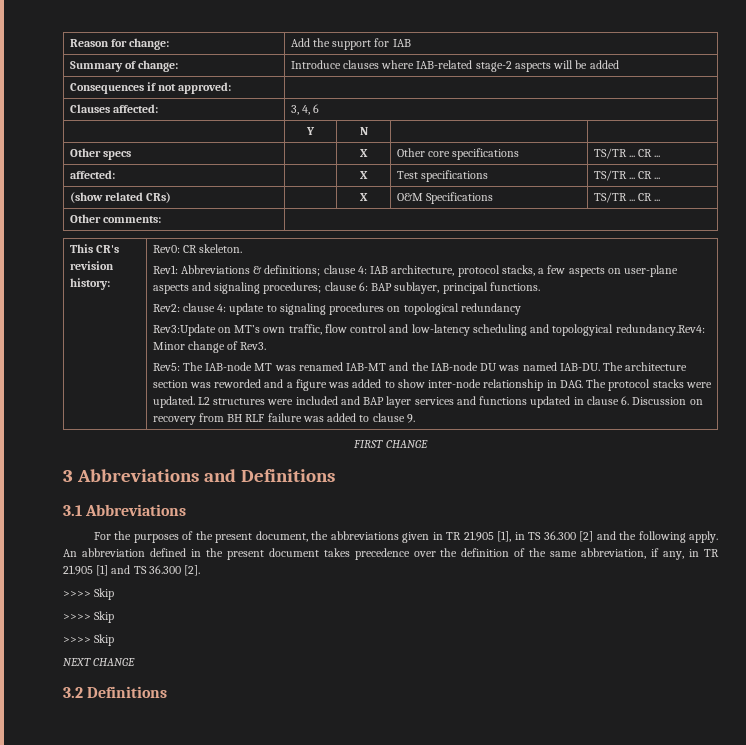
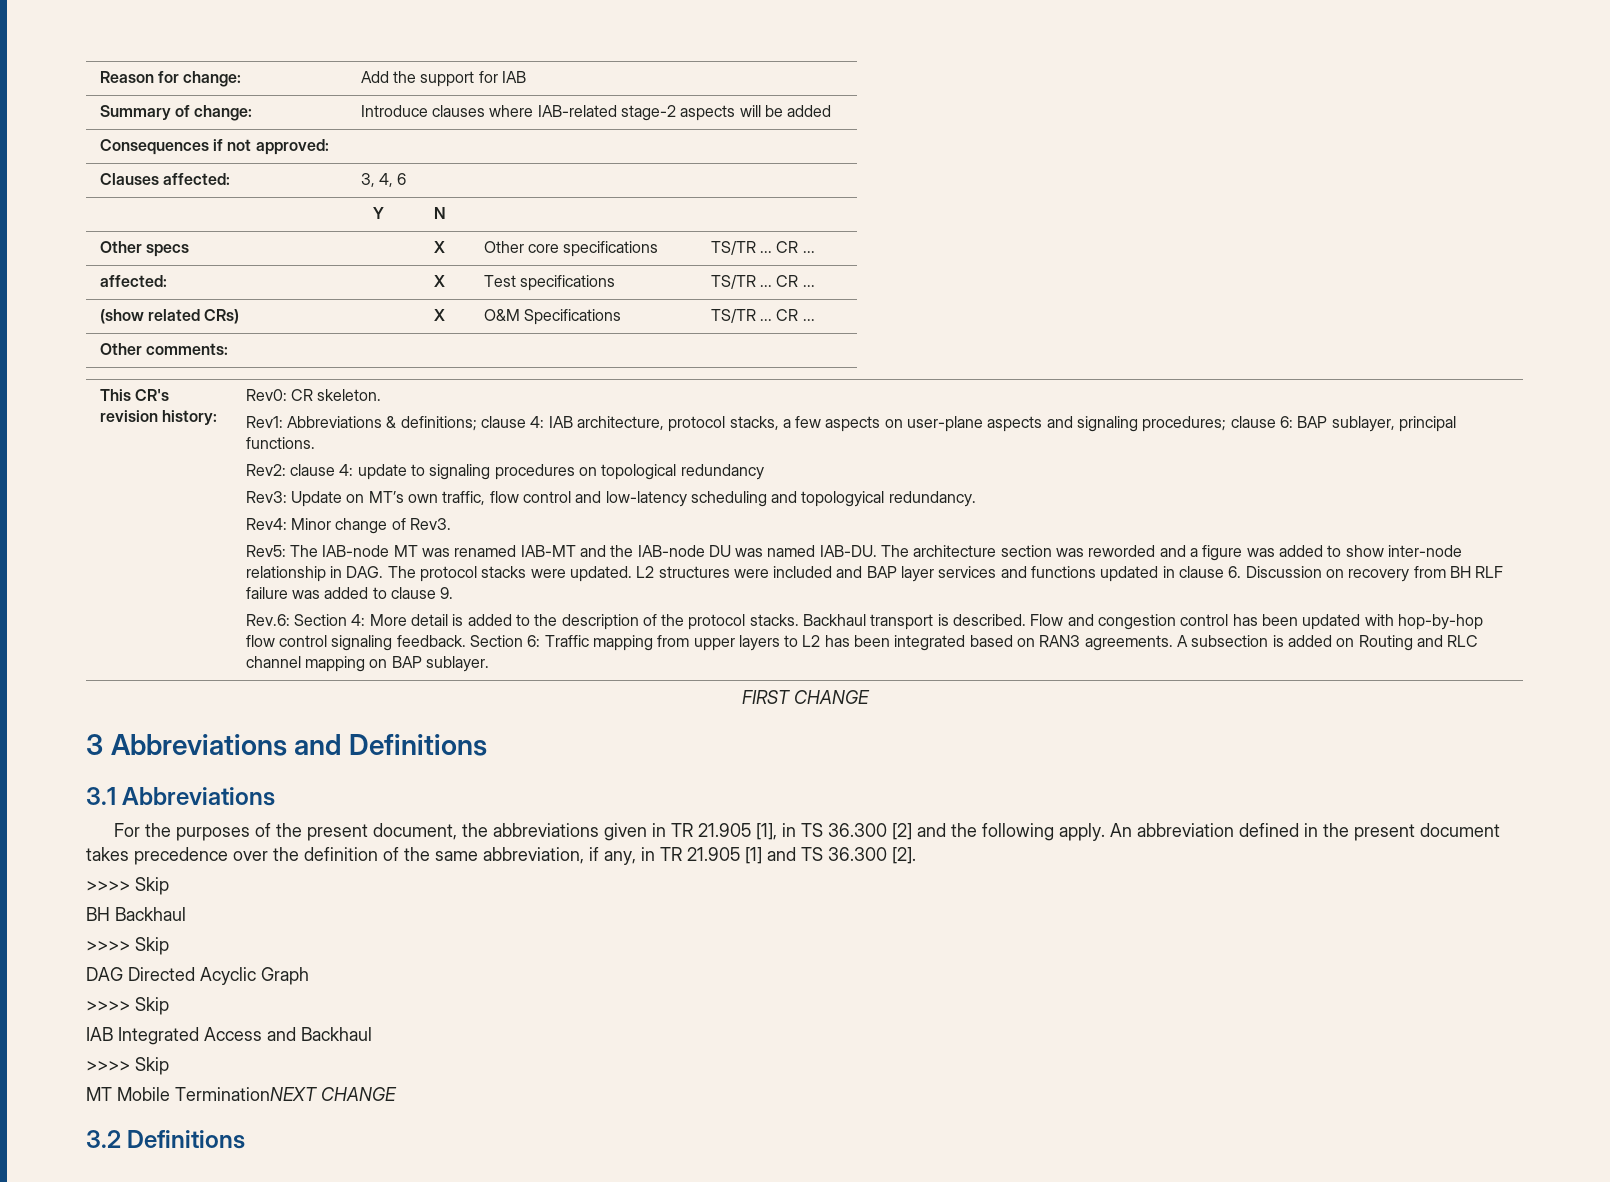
- Rev3:Update on MT’s own traffic, flow control and low-latency scheduling and topologyical redundancy.Rev4: Minor change of Rev3.
+ Rev3: Update on MT’s own traffic, flow control and low-latency scheduling and topologyical redundancy.
+ Rev4: Minor change of Rev3.
+ Rev.6: Section 4: More detail is added to the description of the protocol stacks. Backhaul transport is described. Flow and congestion control has been updated with hop-by-hop flow control signaling feedback. Section 6: Traffic mapping from upper layers to L2 has been integrated based on RAN3 agreements. A subsection is added on Routing and RLC channel mapping on BAP sublayer.
  An abbreviation defined in the present document takes precedence over the definition of the same abbreviation, if any, in TR 21.905 [1] and TS 36.300 [2].
  >>>> Skip
+ BH Backhaul
  >>>> Skip
+ DAG Directed Acyclic Graph
  >>>> Skip
- NEXT CHANGE
+ IAB Integrated Access and Backhaul
+ >>>> Skip
+ MT Mobile TerminationNEXT CHANGE

